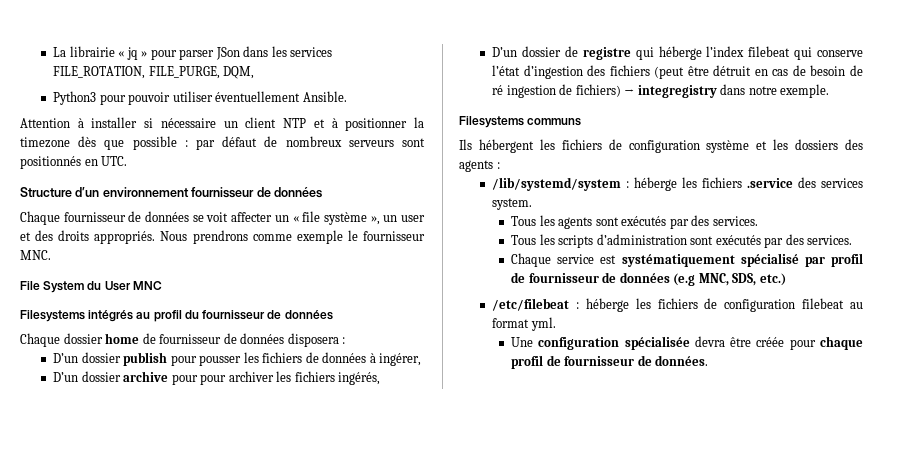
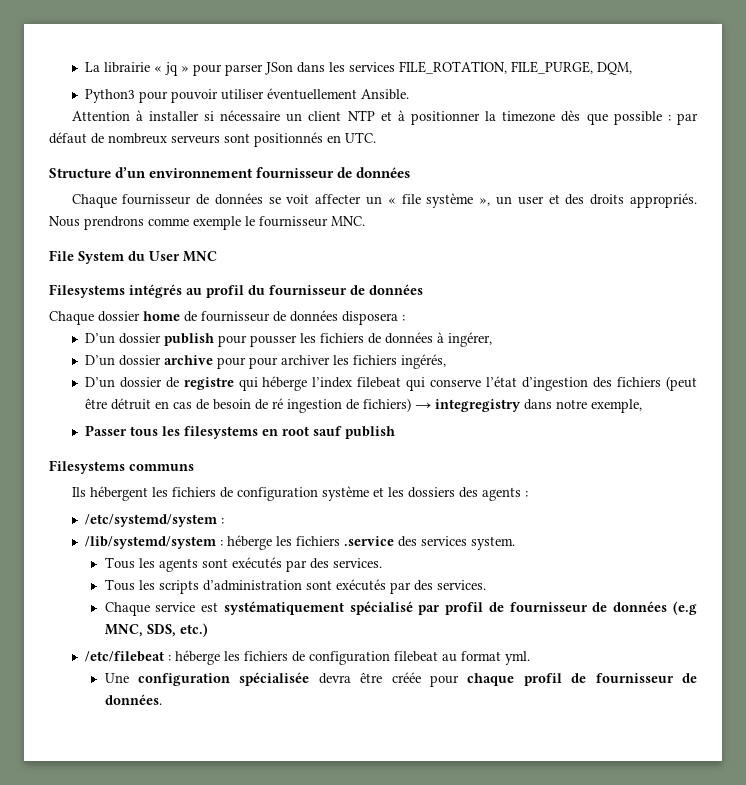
- D’un dossier de registre qui héberge l’index filebeat qui conserve l’état d’ingestion des fichiers (peut être détruit en cas de besoin de ré ingestion de fichiers) → integregistry dans notre exemple.
+ D’un dossier de registre qui héberge l’index filebeat qui conserve l’état d’ingestion des fichiers (peut être détruit en cas de besoin de ré ingestion de fichiers) → integregistry dans notre exemple,
+ Passer tous les filesystems en root sauf publish
+ /etc/systemd/system :

